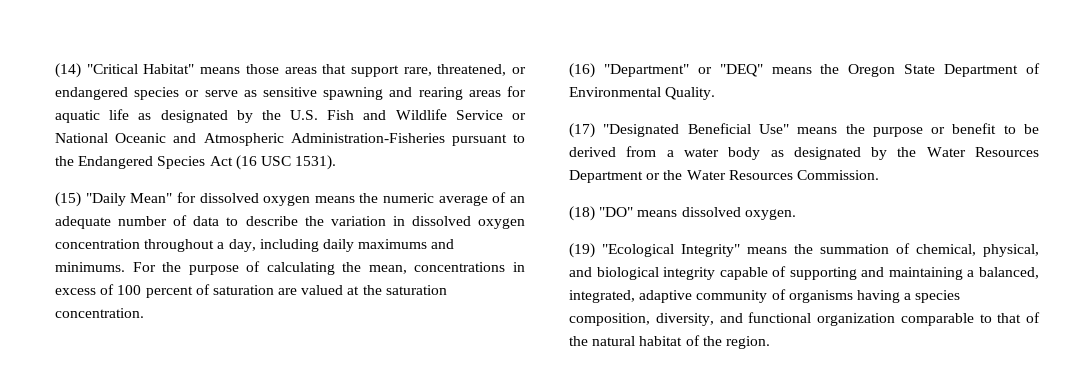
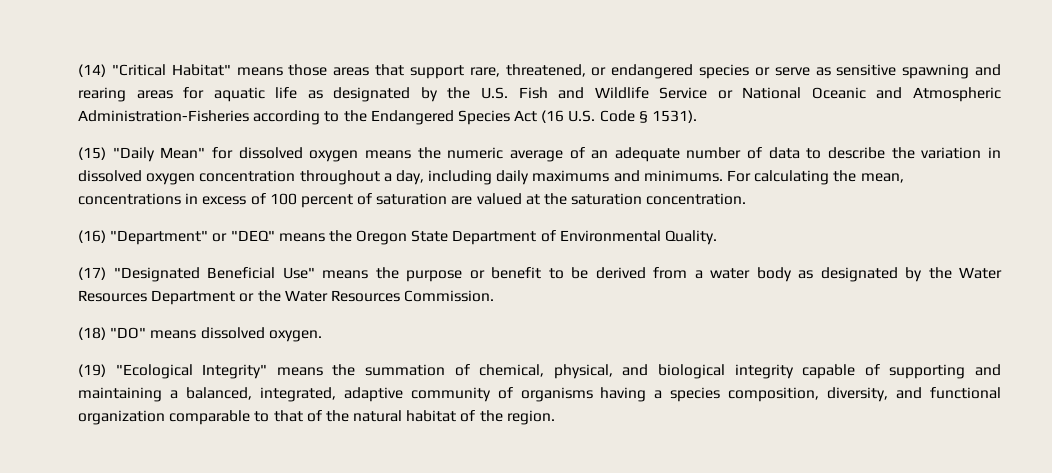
- (14) "Critical Habitat" means those areas that support rare, threatened, or endangered species or serve as sensitive spawning and rearing areas for aquatic life as designated by the U.S. Fish and Wildlife Service or National Oceanic and Atmospheric Administration-Fisheries pursuant to the Endangered Species Act (16 USC 1531).
+ (14) "Critical Habitat" means those areas that support rare, threatened, or endangered species or serve as sensitive spawning and rearing areas for aquatic life as designated by the U.S. Fish and Wildlife Service or National Oceanic and Atmospheric Administration-Fisheries according to the Endangered Species Act (16 U.S. Code § 1531).
- For the purpose of calculating the mean, concentrations in excess of 100 percent of saturation are valued at the saturation concentration.
+ For calculating the mean, concentrations in excess of 100 percent of saturation are valued at the saturation concentration.

